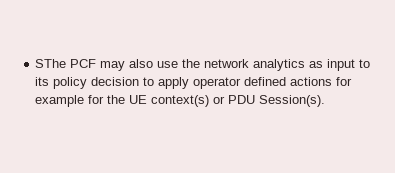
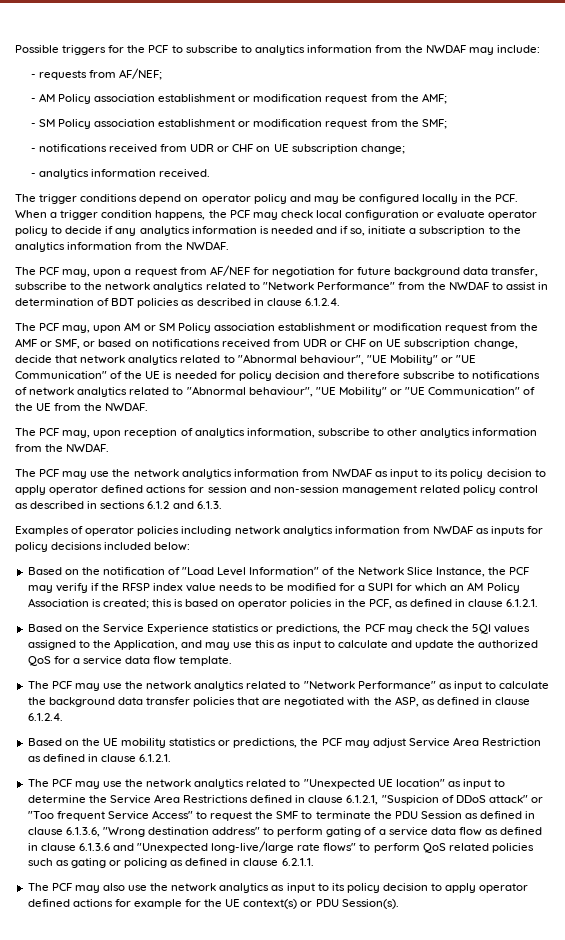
- SThe PCF may also use the network analytics as input to its policy decision to apply operator defined actions for example for the UE context(s) or PDU Session(s).
+ Possible triggers for the PCF to subscribe to analytics information from the NWDAF may include:
+ - requests from AF/NEF;
+ - AM Policy association establishment or modification request from the AMF;
+ - SM Policy association establishment or modification request from the SMF;
+ - notifications received from UDR or CHF on UE subscription change;
+ - analytics information received.
+ The trigger conditions depend on operator policy and may be configured locally in the PCF. When a trigger condition happens, the PCF may check local configuration or evaluate operator policy to decide if any analytics information is needed and if so, initiate a subscription to the analytics information from the NWDAF.
+ The PCF may, upon a request from AF/NEF for negotiation for future background data transfer, subscribe to the network analytics related to "Network Performance" from the NWDAF to assist in determination of BDT policies as described in clause 6.1.2.4.
+ The PCF may, upon AM or SM Policy association establishment or modification request from the AMF or SMF, or based on notifications received from UDR or CHF on UE subscription change, decide that network analytics related to "Abnormal behaviour", "UE Mobility" or "UE Communication" of the UE is needed for policy decision and therefore subscribe to notifications of network analytics related to "Abnormal behaviour", "UE Mobility" or "UE Communication" of the UE from the NWDAF.
+ The PCF may, upon reception of analytics information, subscribe to other analytics information from the NWDAF.
+ The PCF may use the network analytics information from NWDAF as input to its policy decision to apply operator defined actions for session and non-session management related policy control as described in sections 6.1.2 and 6.1.3.
+ Examples of operator policies including network analytics information from NWDAF as inputs for policy decisions included below:
+ Based on the notification of "Load Level Information" of the Network Slice Instance, the PCF may verify if the RFSP index value needs to be modified for a SUPI for which an AM Policy Association is created; this is based on operator policies in the PCF, as defined in clause 6.1.2.1.
+ Based on the Service Experience statistics or predictions, the PCF may check the 5QI values assigned to the Application, and may use this as input to calculate and update the authorized QoS for a service data flow template.
+ The PCF may use the network analytics related to "Network Performance" as input to calculate the background data transfer policies that are negotiated with the ASP, as defined in clause 6.1.2.4.
+ Based on the UE mobility statistics or predictions, the PCF may adjust Service Area Restriction as defined in clause 6.1.2.1.
+ The PCF may use the network analytics related to "Unexpected UE location" as input to determine the Service Area Restrictions defined in clause 6.1.2.1, "Suspicion of DDoS attack" or "Too frequent Service Access" to request the SMF to terminate the PDU Session as defined in clause 6.1.3.6, "Wrong destination address" to perform gating of a service data flow as defined in clause 6.1.3.6 and "Unexpected long-live/large rate flows" to perform QoS related policies such as gating or policing as defined in clause 6.2.1.1.
+ The PCF may also use the network analytics as input to its policy decision to apply operator defined actions for example for the UE context(s) or PDU Session(s).

